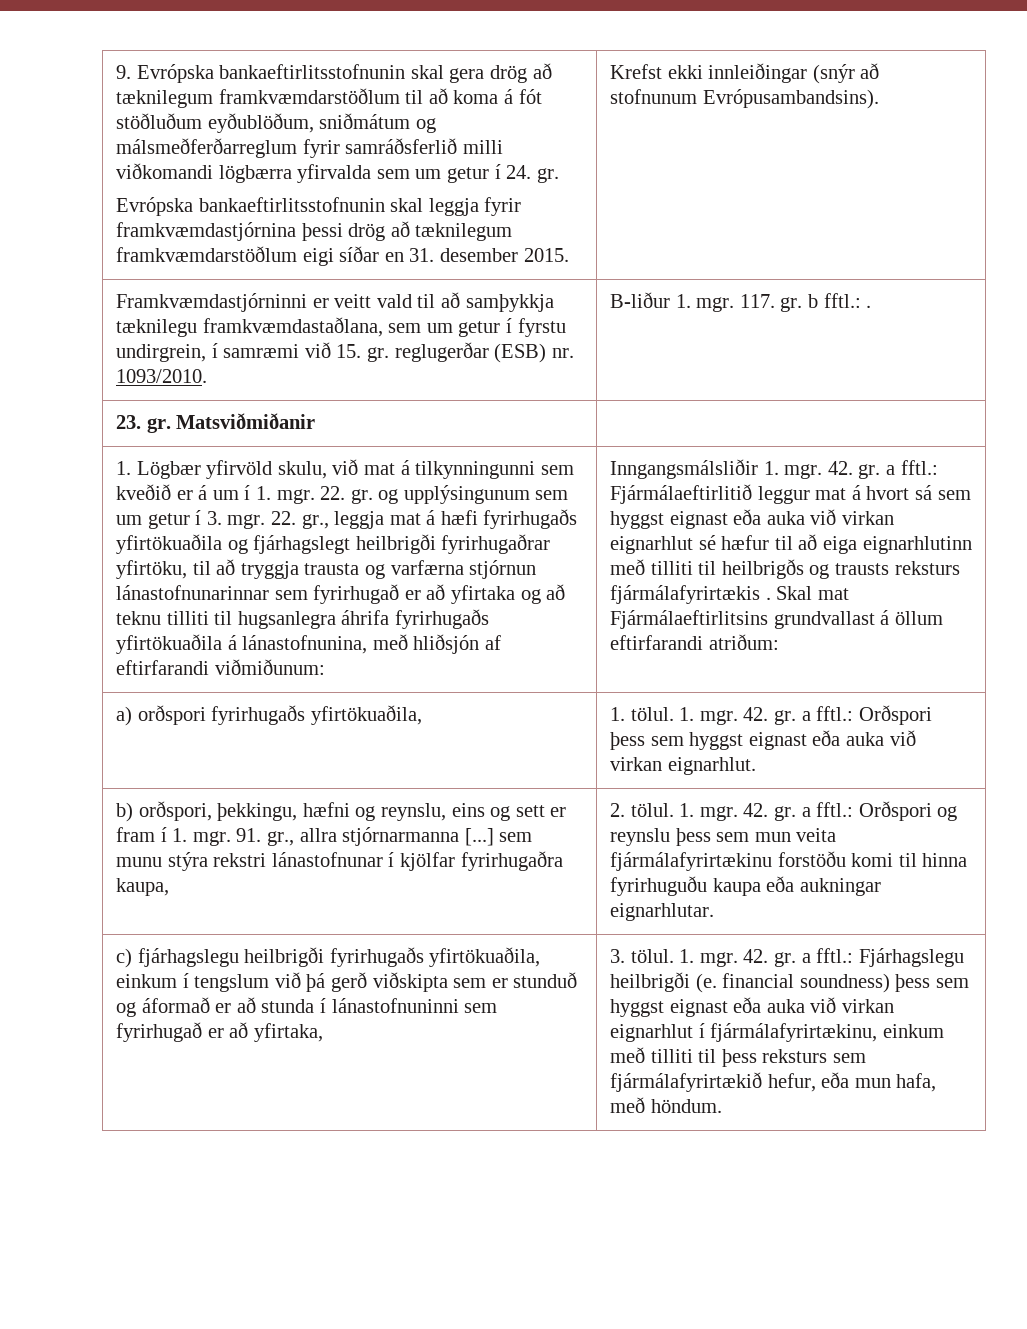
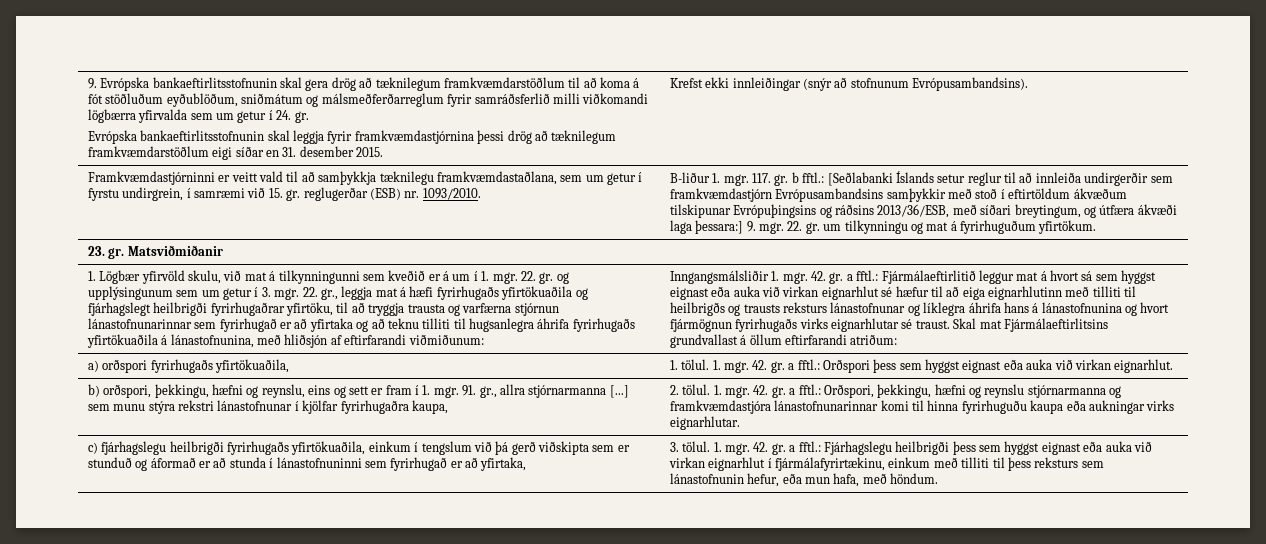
- 117. gr. b fftl.: .
+ 117. gr. b fftl.: [Seðlabanki Íslands setur reglur til að innleiða undirgerðir sem framkvæmdastjórn Evrópusambandsins samþykkir með stoð í eftirtöldum ákvæðum tilskipunar Evrópuþingsins og ráðsins 2013/36/ESB, með síðari breytingum, og útfæra ákvæði laga þessara:] 9. mgr. 22. gr. um tilkynningu og mat á fyrirhuguðum yfirtökum.
- 42. gr. a fftl.: Fjármálaeftirlitið leggur mat á hvort sá sem hyggst eignast eða auka við virkan eignarhlut sé hæfur til að eiga eignarhlutinn með tilliti til heilbrigðs og trausts reksturs fjármálafyrirtækis .
+ 42. gr. a fftl.: Fjármálaeftirlitið leggur mat á hvort sá sem hyggst eignast eða auka við virkan eignarhlut sé hæfur til að eiga eignarhlutinn með tilliti til heilbrigðs og trausts reksturs lánastofnunar og líklegra áhrifa hans á lánastofnunina og hvort fjármögnun fyrirhugaðs virks eignarhlutar sé traust.
- 42. gr. a fftl.: Orðspori og reynslu þess sem mun veita fjármálafyrirtækinu forstöðu komi til hinna fyrirhuguðu kaupa eða aukningar eignarhlutar.
+ 42. gr. a fftl.: Orðspori, þekkingu, hæfni og reynslu stjórnarmanna og framkvæmdastjóra lánastofnunarinnar komi til hinna fyrirhuguðu kaupa eða aukningar virks eignarhlutar.
- 42. gr. a fftl.: Fjárhagslegu heilbrigði (e. financial soundness) þess sem hyggst eignast eða auka við virkan eignarhlut í fjármálafyrirtækinu, einkum með tilliti til þess reksturs sem fjármálafyrirtækið hefur, eða mun hafa, með höndum.
+ 42. gr. a fftl.: Fjárhagslegu heilbrigði þess sem hyggst eignast eða auka við virkan eignarhlut í fjármálafyrirtækinu, einkum með tilliti til þess reksturs sem lánastofnunin hefur, eða mun hafa, með höndum.

